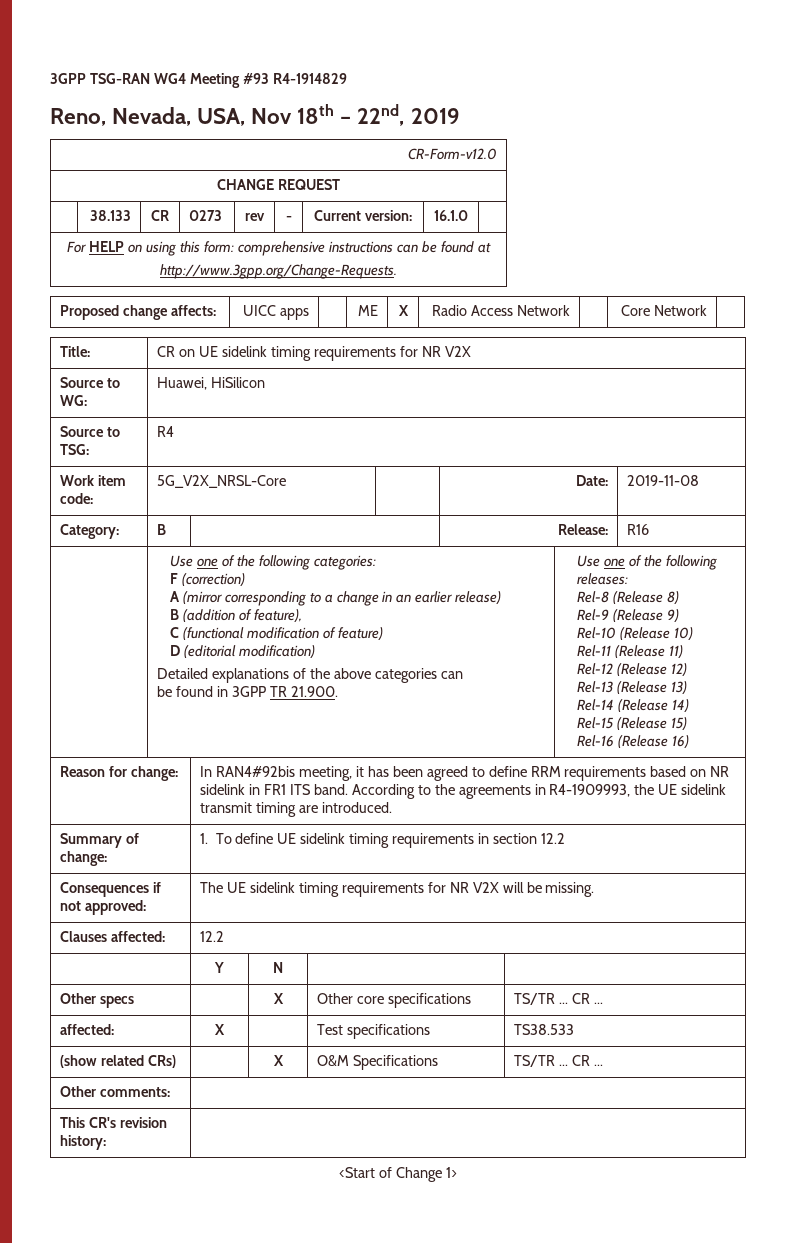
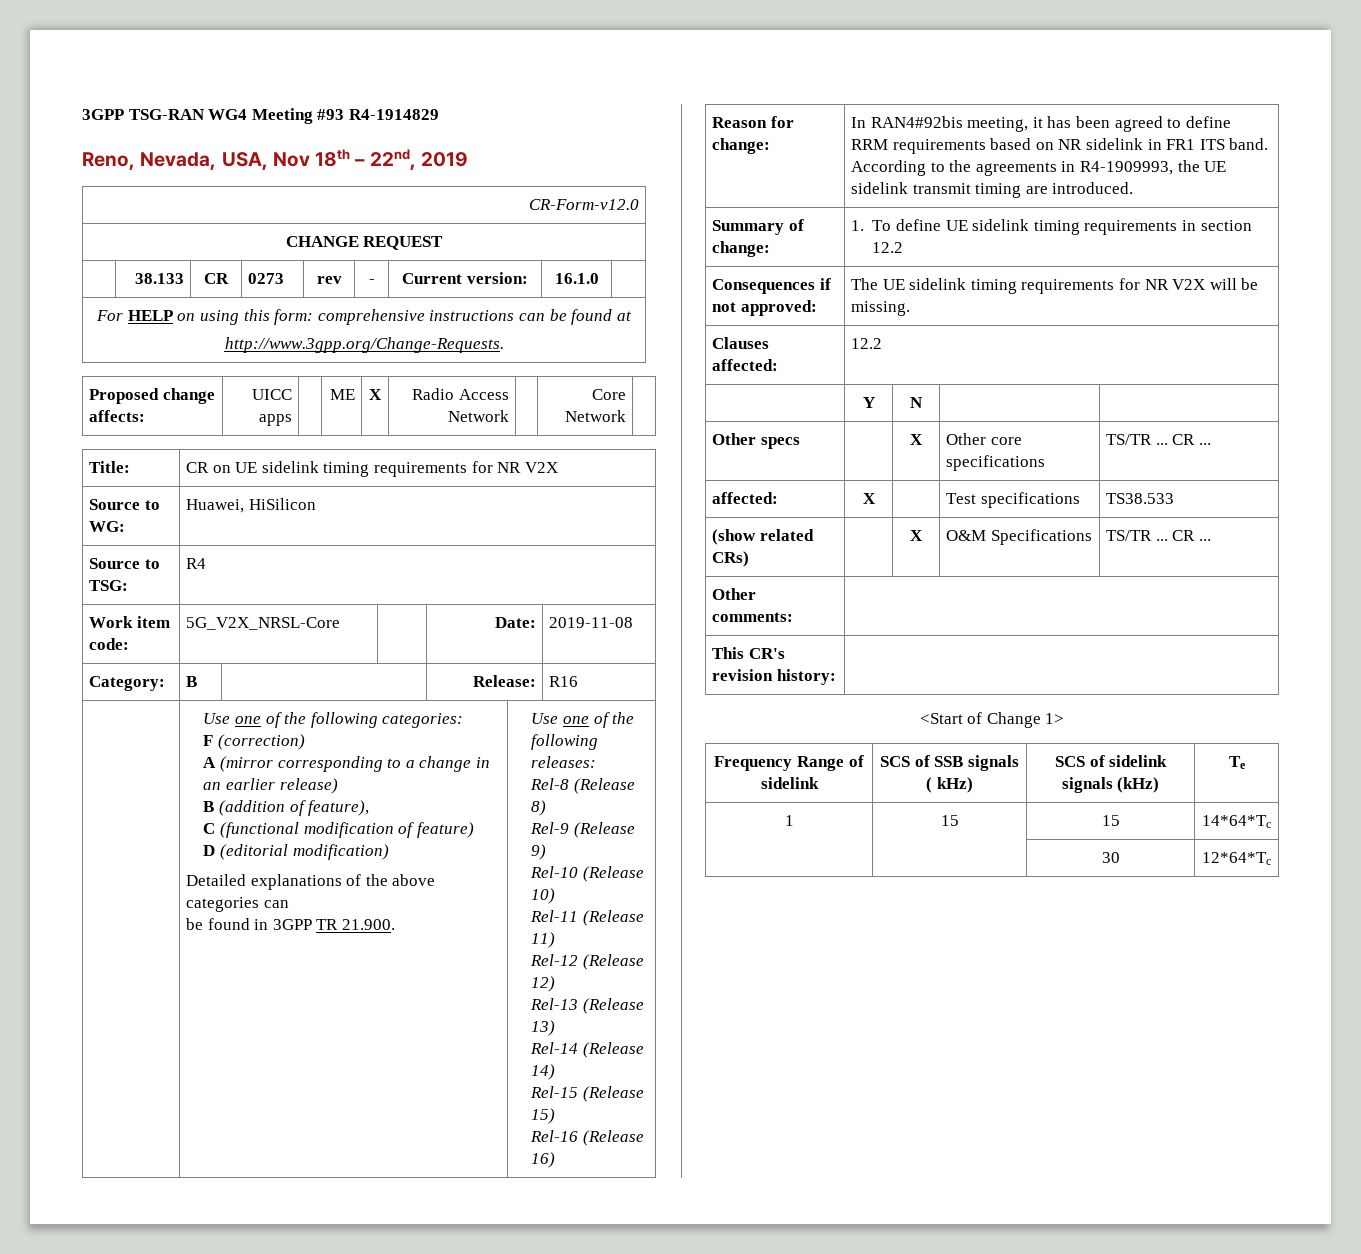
+ Frequency Range of sidelink | SCS of SSB signals ( kHz) | SCS of sidelink signals (kHz) | Te
+ 1 | 15 | 15 | 14*64*Tc
+ | | 30 | 12*64*Tc

